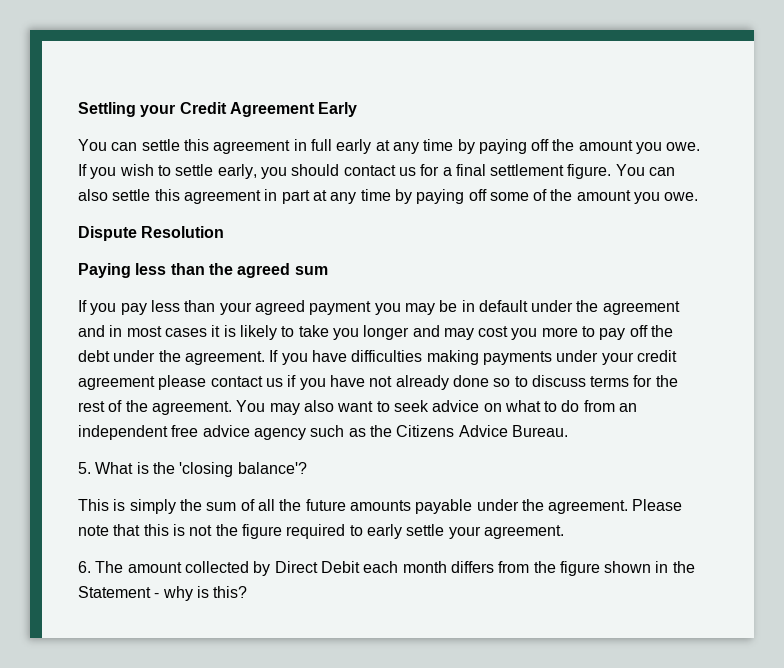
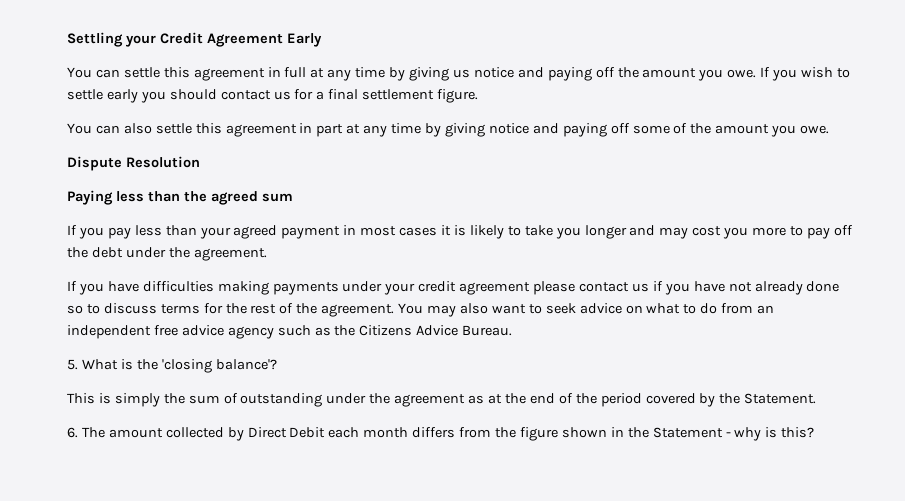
- You can settle this agreement in full early at any time by paying off the amount you owe.
+ You can settle this agreement in full at any time by giving us notice and paying off the amount you owe.
- If you wish to settle early, you should contact us for a final settlement figure. You can also settle this agreement in part at any time by paying off some of the amount you owe.
+ If you wish to settle early you should contact us for a final settlement figure.
+ You can also settle this agreement in part at any time by giving notice and paying off some of the amount you owe.
- If you pay less than your agreed payment you may be in default under the agreement and in most cases it is likely to take you longer and may cost you more to pay off the debt under the agreement. If you have difficulties making payments under your credit agreement please contact us if you have not already done so to discuss terms for the rest of the agreement.
+ If you pay less than your agreed payment in most cases it is likely to take you longer and may cost you more to pay off the debt under the agreement.
+ If you have difficulties making payments under your credit agreement please contact us if you have not already done so to discuss terms for the rest of the agreement.
- This is simply the sum of all the future amounts payable under the agreement. Please note that this is not the figure required to early settle your agreement.
+ This is simply the sum of outstanding under the agreement as at the end of the period covered by the Statement.

